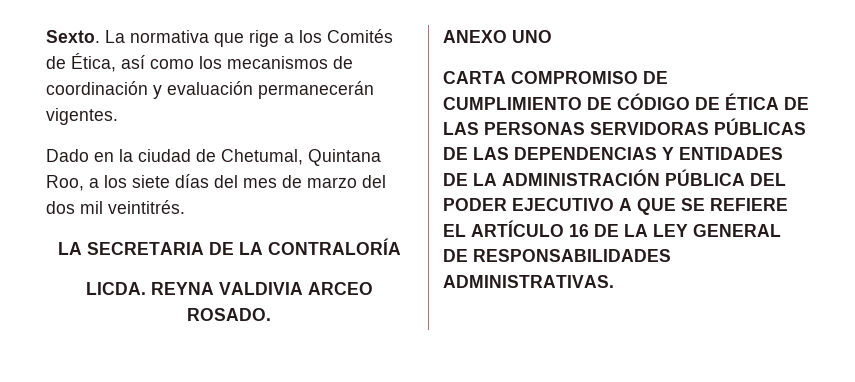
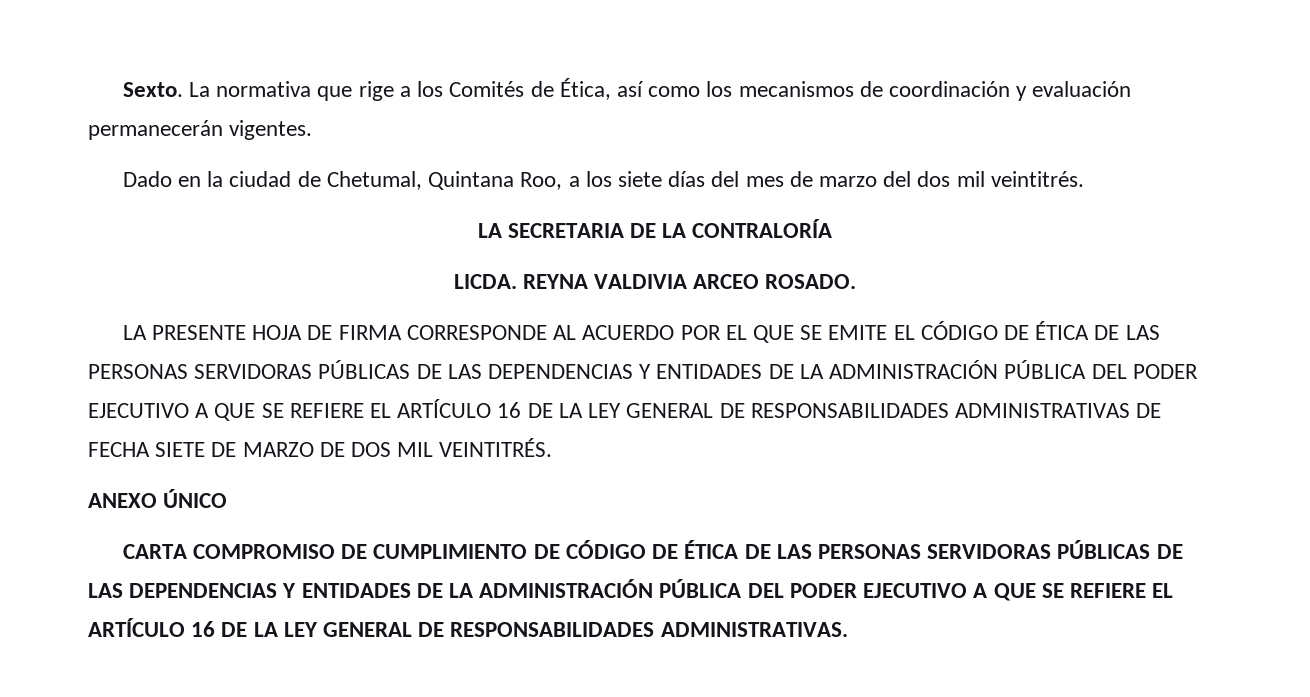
+ LA PRESENTE HOJA DE FIRMA CORRESPONDE AL ACUERDO POR EL QUE SE EMITE EL CÓDIGO DE ÉTICA DE LAS PERSONAS SERVIDORAS PÚBLICAS DE LAS DEPENDENCIAS Y ENTIDADES DE LA ADMINISTRACIÓN PÚBLICA DEL PODER EJECUTIVO A QUE SE REFIERE EL ARTÍCULO 16 DE LA LEY GENERAL DE RESPONSABILIDADES ADMINISTRATIVAS DE FECHA SIETE DE MARZO DE DOS MIL VEINTITRÉS.
- ANEXO UNO
+ ANEXO ÚNICO

